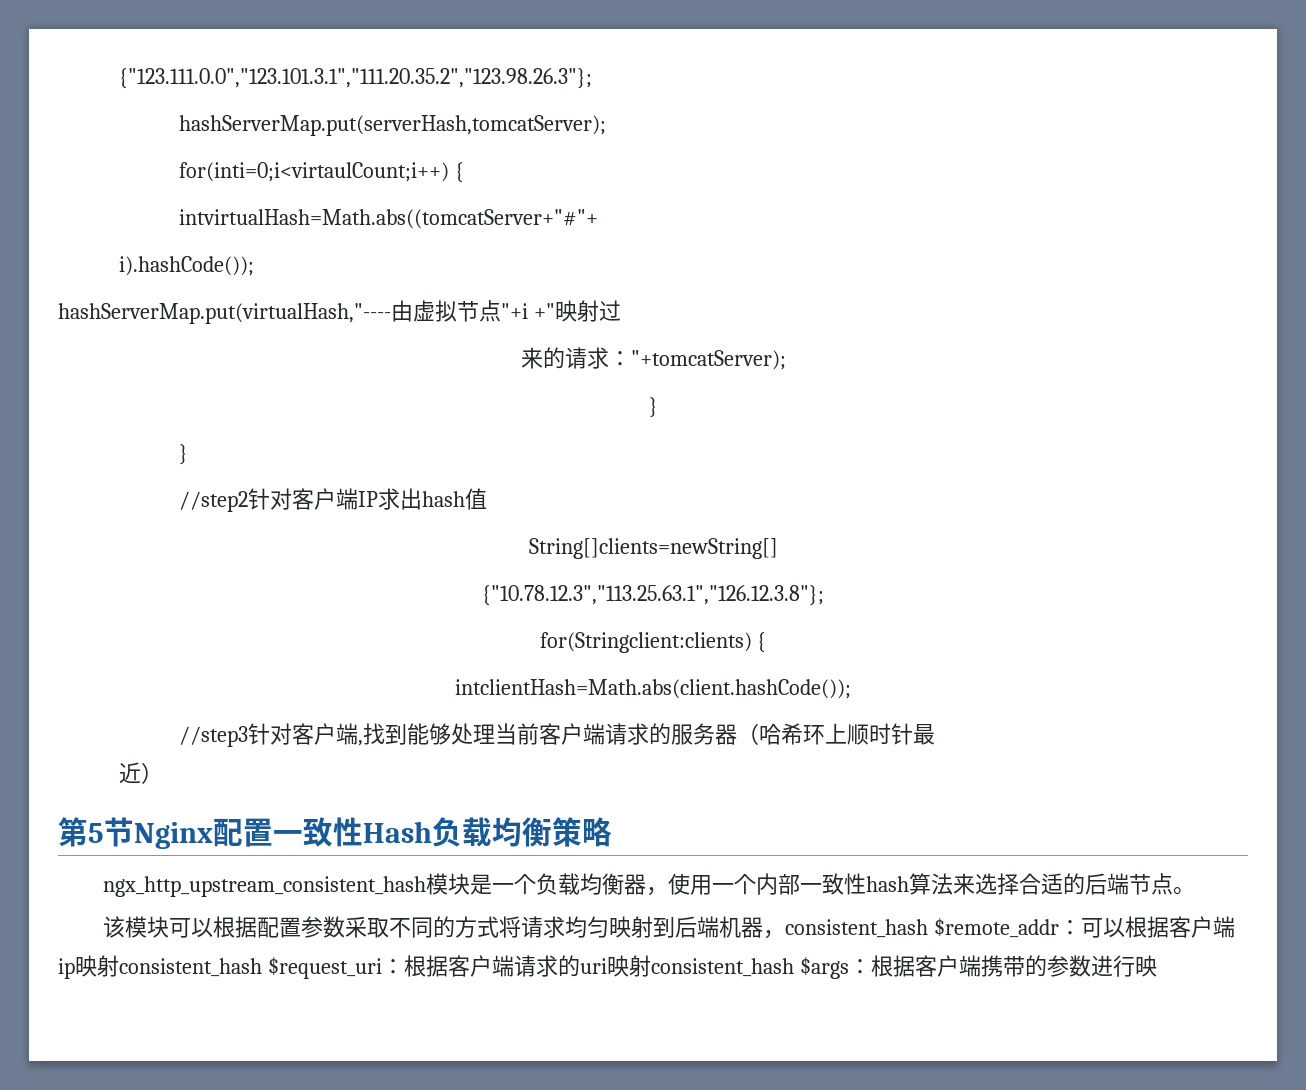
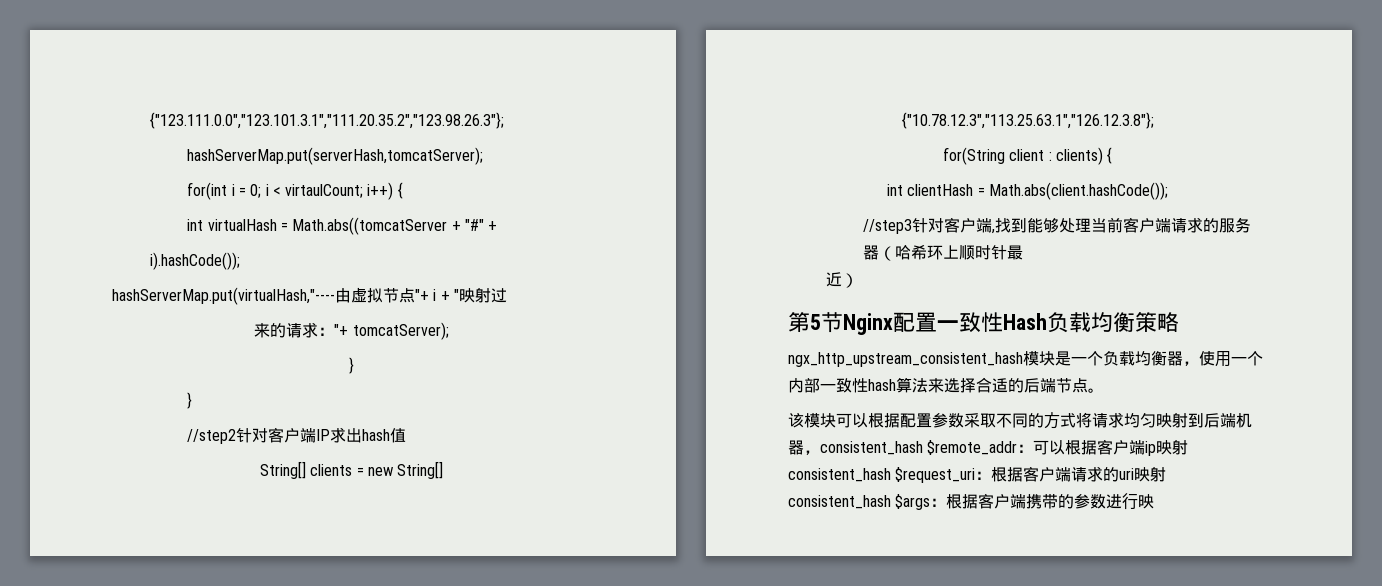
- for(inti=0;i<virtaulCount;i++) {
- intvirtualHash=Math.abs((tomcatServer+"#"+
+ for(int i = 0; i < virtaulCount; i++) {
+ int virtualHash = Math.abs((tomcatServer + "#" +
- hashServerMap.put(virtualHash,"----由虚拟节点"+i +"映射过
+ hashServerMap.put(virtualHash,"----由虚拟节点"+ i + "映射过
- 来的请求："+tomcatServer);
+ 来的请求："+ tomcatServer);
- String[]clients=newString[]
+ String[] clients = new String[]
  {"10.78.12.3","113.25.63.1","126.12.3.8"};
- for(Stringclient:clients) {
- intclientHash=Math.abs(client.hashCode());
+ for(String client : clients) {
+ int clientHash = Math.abs(client.hashCode());

